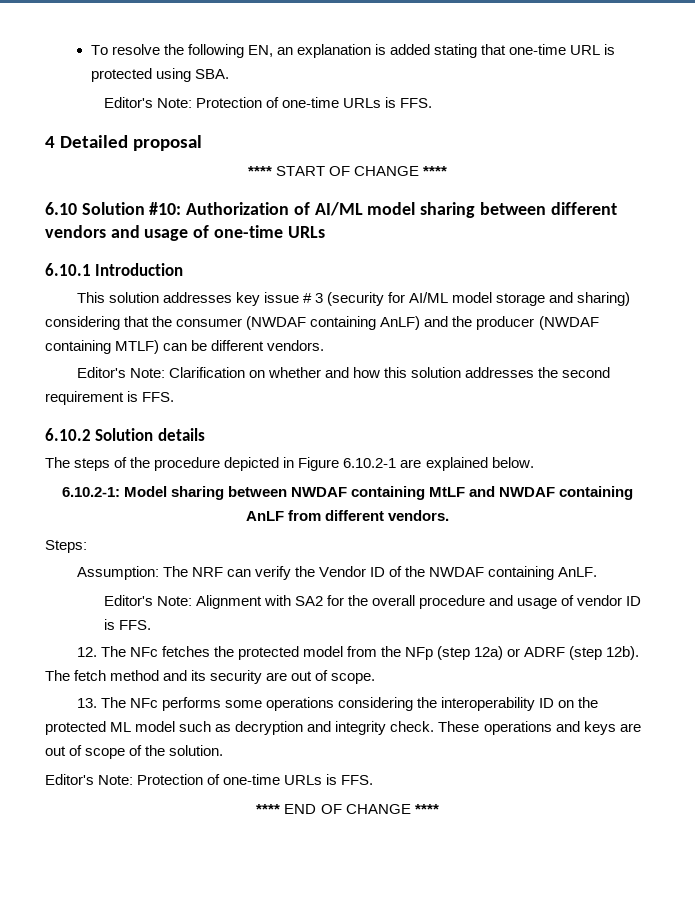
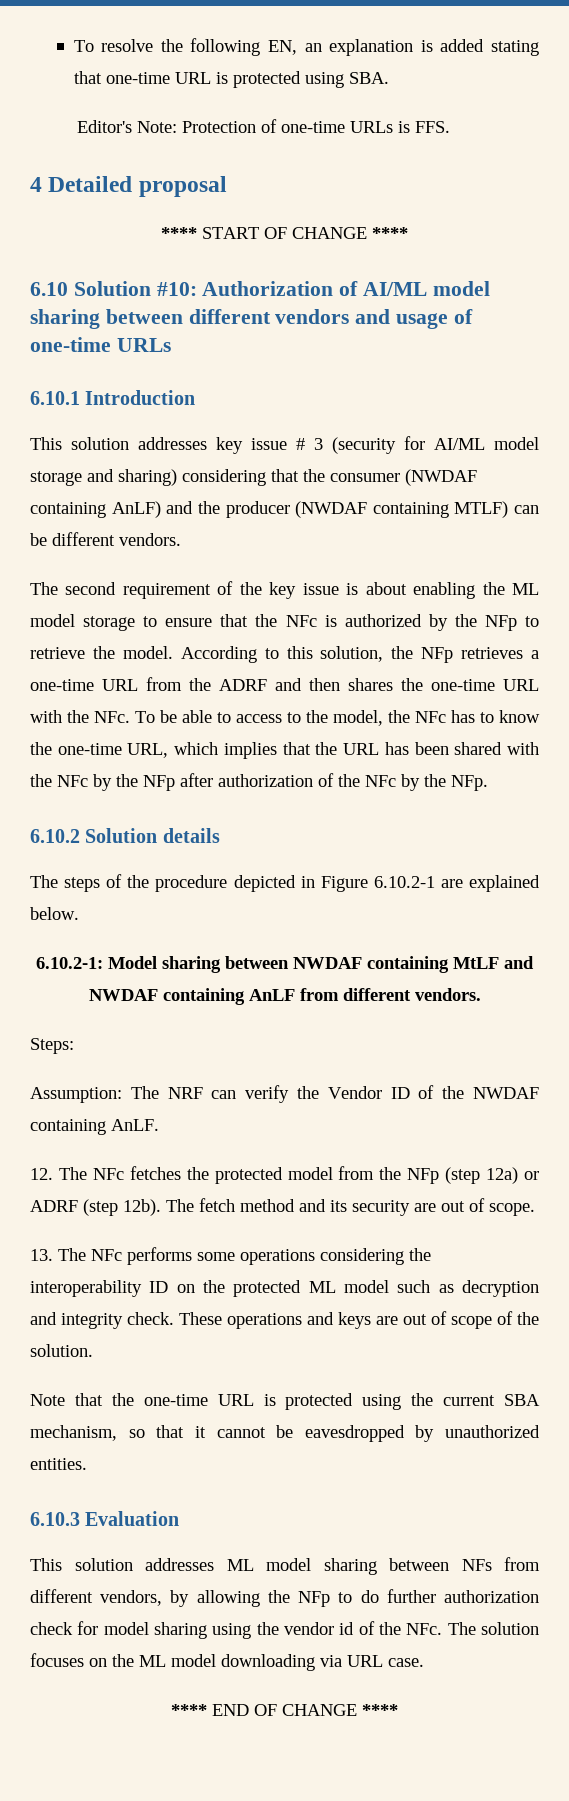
- Editor's Note: Clarification on whether and how this solution addresses the second requirement is FFS.
+ The second requirement of the key issue is about enabling the ML model storage to ensure that the NFc is authorized by the NFp to retrieve the model. According to this solution, the NFp retrieves a one-time URL from the ADRF and then shares the one-time URL with the NFc. To be able to access to the model, the NFc has to know the one-time URL, which implies that the URL has been shared with the NFc by the NFp after authorization of the NFc by the NFp.
- Editor's Note: Alignment with SA2 for the overall procedure and usage of vendor ID is FFS.
  These operations and keys are out of scope of the solution.
- Editor's Note: Protection of one-time URLs is FFS.
+ Note that the one-time URL is protected using the current SBA mechanism, so that it cannot be eavesdropped by unauthorized entities.
+ 6.10.3 Evaluation
+ This solution addresses ML model sharing between NFs from different vendors, by allowing the NFp to do further authorization check for model sharing using the vendor id of the NFc. The solution focuses on the ML model downloading via URL case.

